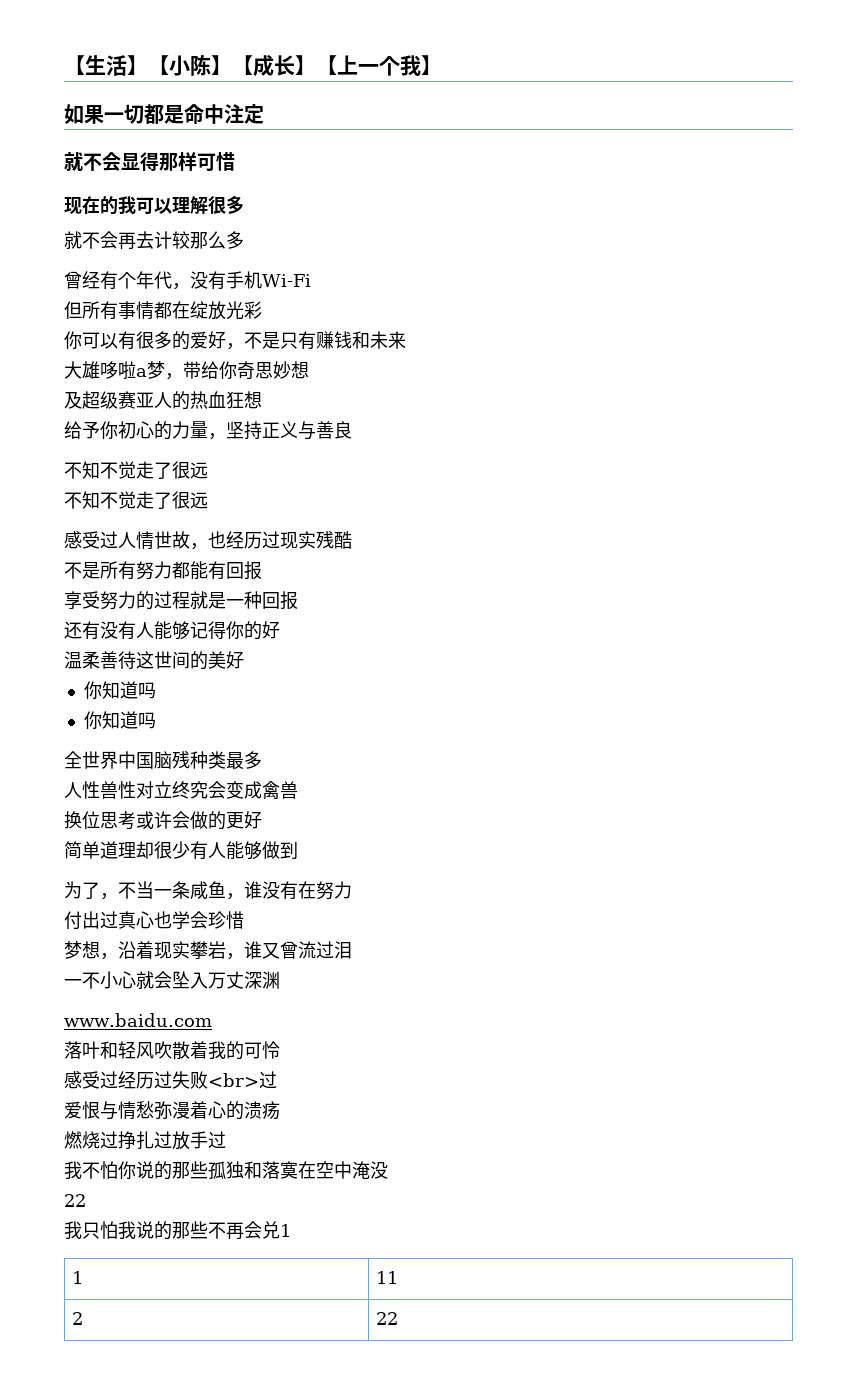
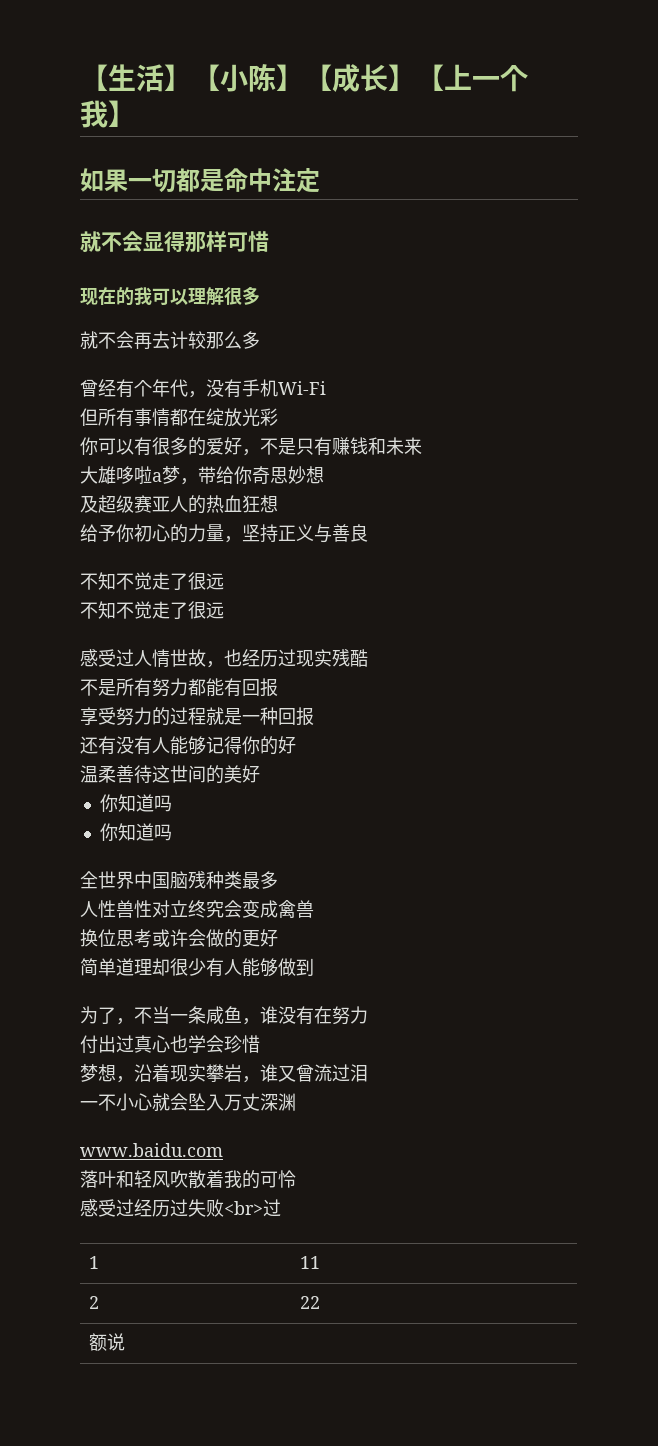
- 爱恨与情愁弥漫着心的溃疡
- 燃烧过挣扎过放手过
- 我不怕你说的那些孤独和落寞在空中淹没
- 22
- 我只怕我说的那些不再会兑1
+ 额说

